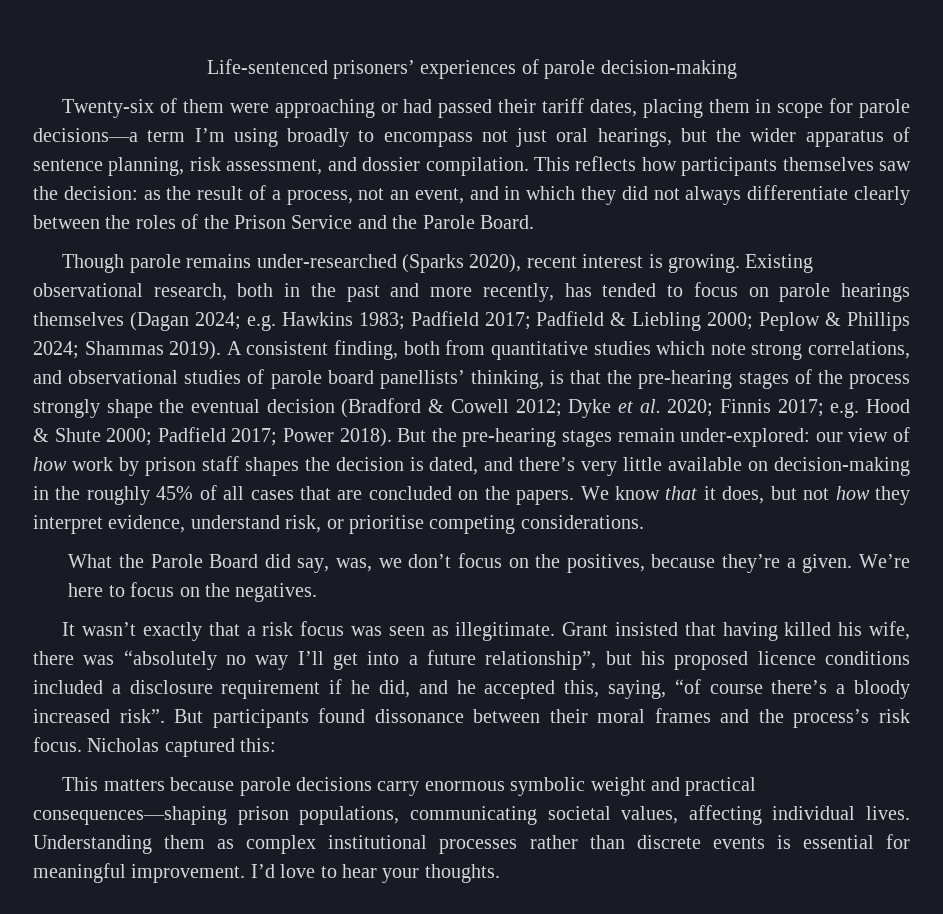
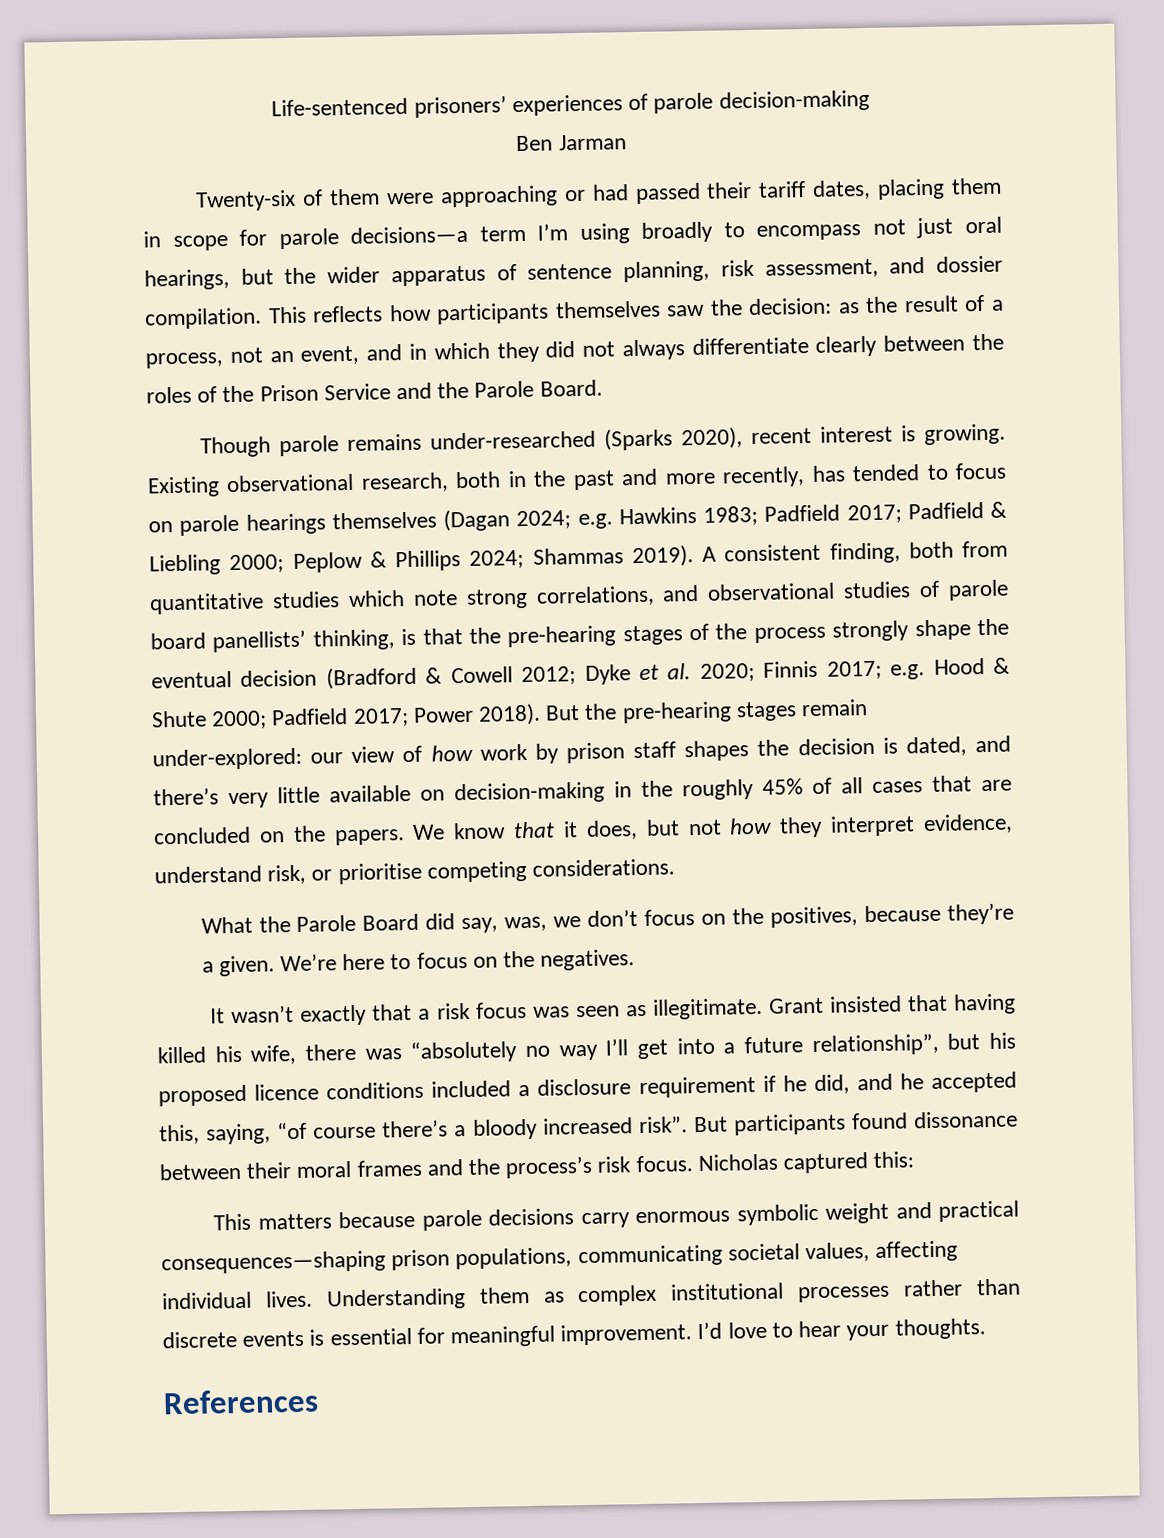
+ Ben Jarman
+ References

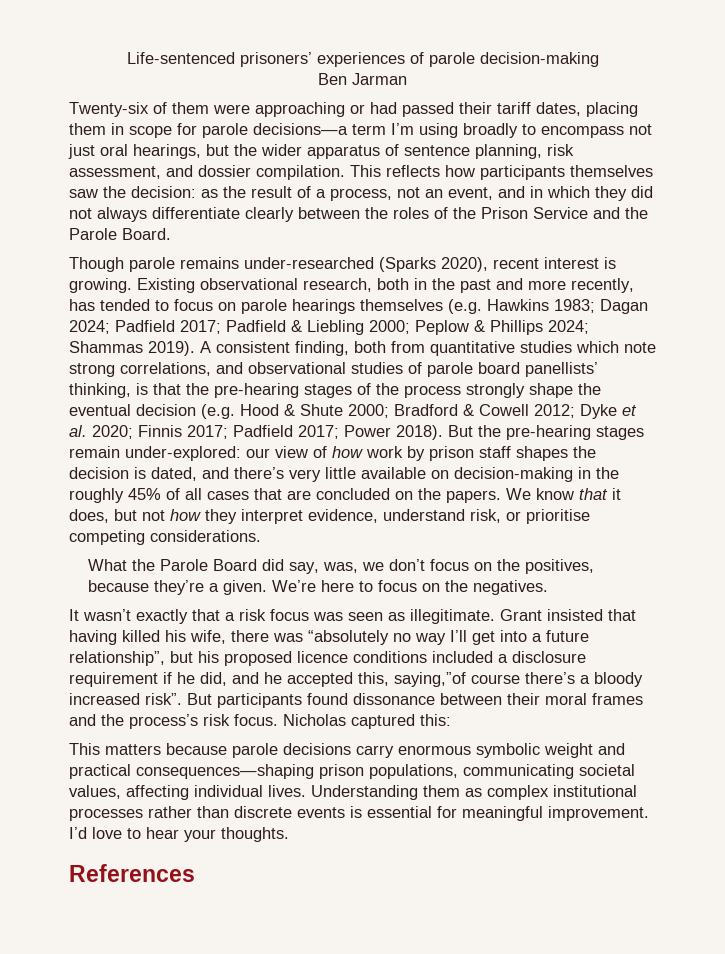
- Existing observational research, both in the past and more recently, has tended to focus on parole hearings themselves (Dagan 2024; e.g. Hawkins 1983; Padfield 2017; Padfield & Liebling 2000; Peplow & Phillips 2024; Shammas 2019).
+ Existing observational research, both in the past and more recently, has tended to focus on parole hearings themselves (e.g. Hawkins 1983; Dagan 2024; Padfield 2017; Padfield & Liebling 2000; Peplow & Phillips 2024; Shammas 2019).
- A consistent finding, both from quantitative studies which note strong correlations, and observational studies of parole board panellists’ thinking, is that the pre-hearing stages of the process strongly shape the eventual decision (Bradford & Cowell 2012; Dyke et al. 2020; Finnis 2017; e.g. Hood & Shute 2000; Padfield 2017; Power 2018).
+ A consistent finding, both from quantitative studies which note strong correlations, and observational studies of parole board panellists’ thinking, is that the pre-hearing stages of the process strongly shape the eventual decision (e.g. Hood & Shute 2000; Bradford & Cowell 2012; Dyke et al. 2020; Finnis 2017; Padfield 2017; Power 2018).
- Grant insisted that having killed his wife, there was “absolutely no way I’ll get into a future relationship”, but his proposed licence conditions included a disclosure requirement if he did, and he accepted this, saying, “of course there’s a bloody increased risk”.
+ Grant insisted that having killed his wife, there was “absolutely no way I’ll get into a future relationship”, but his proposed licence conditions included a disclosure requirement if he did, and he accepted this, saying,”of course there’s a bloody increased risk”.

